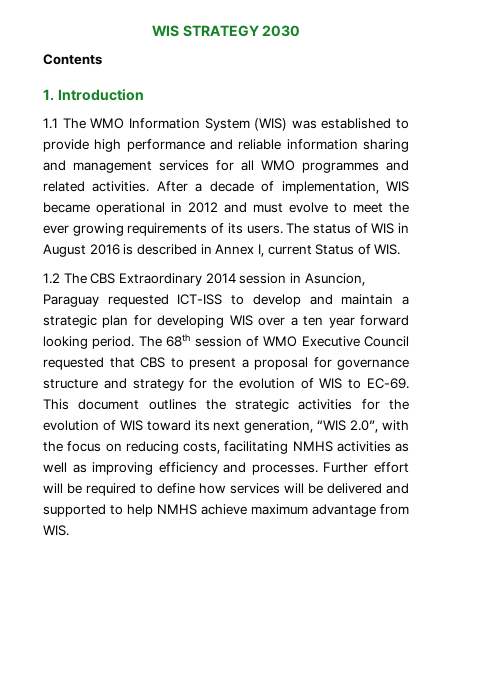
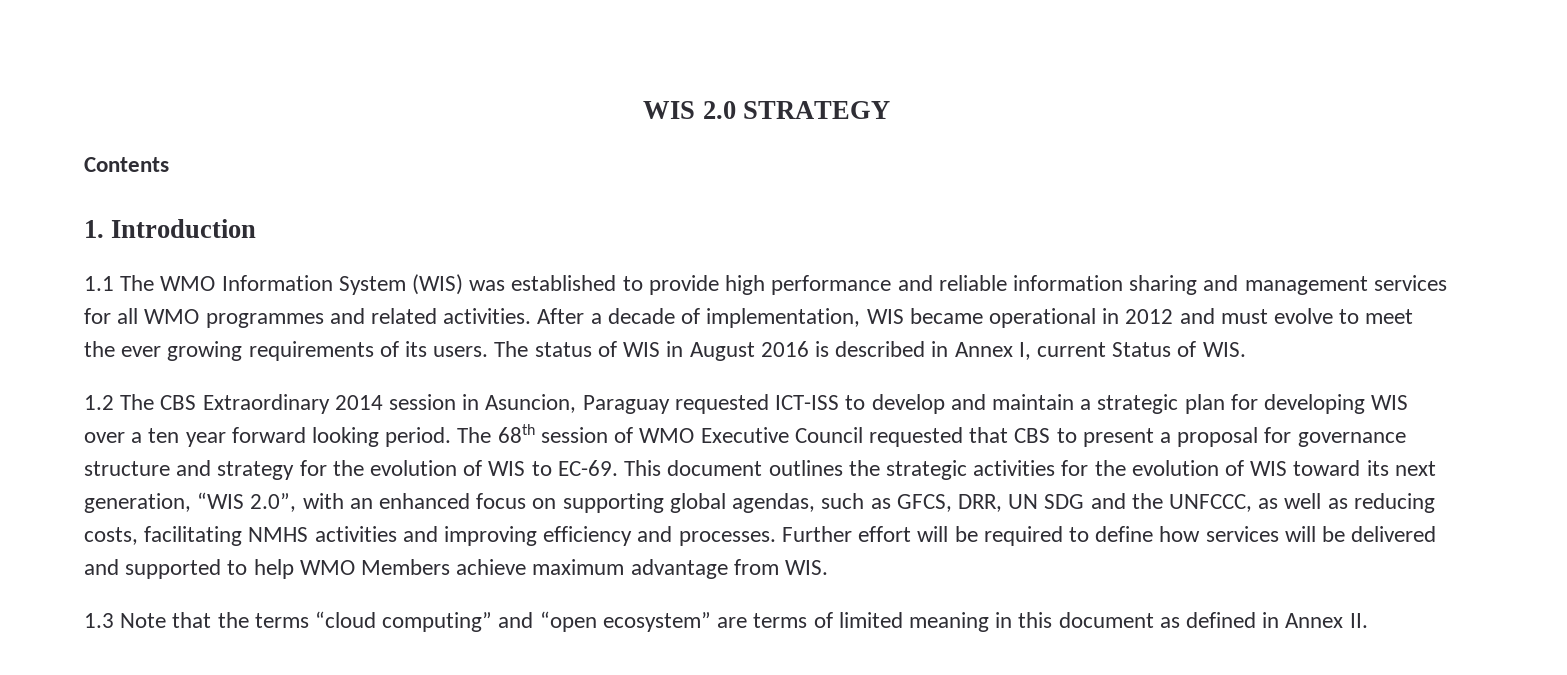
- WIS STRATEGY 2030
+ WIS 2.0 STRATEGY
- This document outlines the strategic activities for the evolution of WIS toward its next generation, “WIS 2.0”, with the focus on reducing costs, facilitating NMHS activities as well as improving efficiency and processes.
+ This document outlines the strategic activities for the evolution of WIS toward its next generation, “WIS 2.0”, with an enhanced focus on supporting global agendas, such as GFCS, DRR, UN SDG and the UNFCCC, as well as reducing costs, facilitating NMHS activities and improving efficiency and processes.
- Further effort will be required to define how services will be delivered and supported to help NMHS achieve maximum advantage from WIS.
+ Further effort will be required to define how services will be delivered and supported to help WMO Members achieve maximum advantage from WIS.
+ 1.3 Note that the terms “cloud computing” and “open ecosystem” are terms of limited meaning in this document as defined in Annex II.

